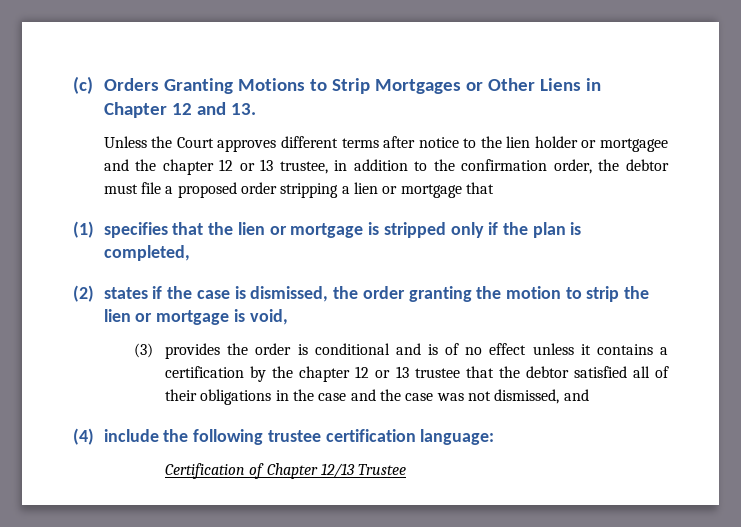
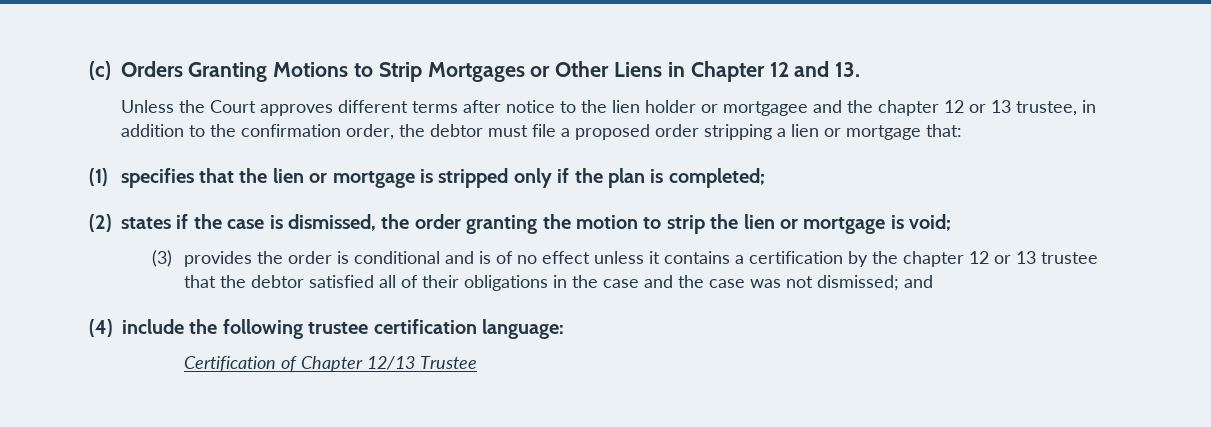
- Unless the Court approves different terms after notice to the lien holder or mortgagee and the chapter 12 or 13 trustee, in addition to the confirmation order, the debtor must file a proposed order stripping a lien or mortgage that
+ Unless the Court approves different terms after notice to the lien holder or mortgagee and the chapter 12 or 13 trustee, in addition to the confirmation order, the debtor must file a proposed order stripping a lien or mortgage that:
- (1) specifies that the lien or mortgage is stripped only if the plan is completed,
+ (1) specifies that the lien or mortgage is stripped only if the plan is completed;
- (2) states if the case is dismissed, the order granting the motion to strip the lien or mortgage is void,
+ (2) states if the case is dismissed, the order granting the motion to strip the lien or mortgage is void;
- (3) provides the order is conditional and is of no effect unless it contains a certification by the chapter 12 or 13 trustee that the debtor satisfied all of their obligations in the case and the case was not dismissed, and
+ (3) provides the order is conditional and is of no effect unless it contains a certification by the chapter 12 or 13 trustee that the debtor satisfied all of their obligations in the case and the case was not dismissed; and

